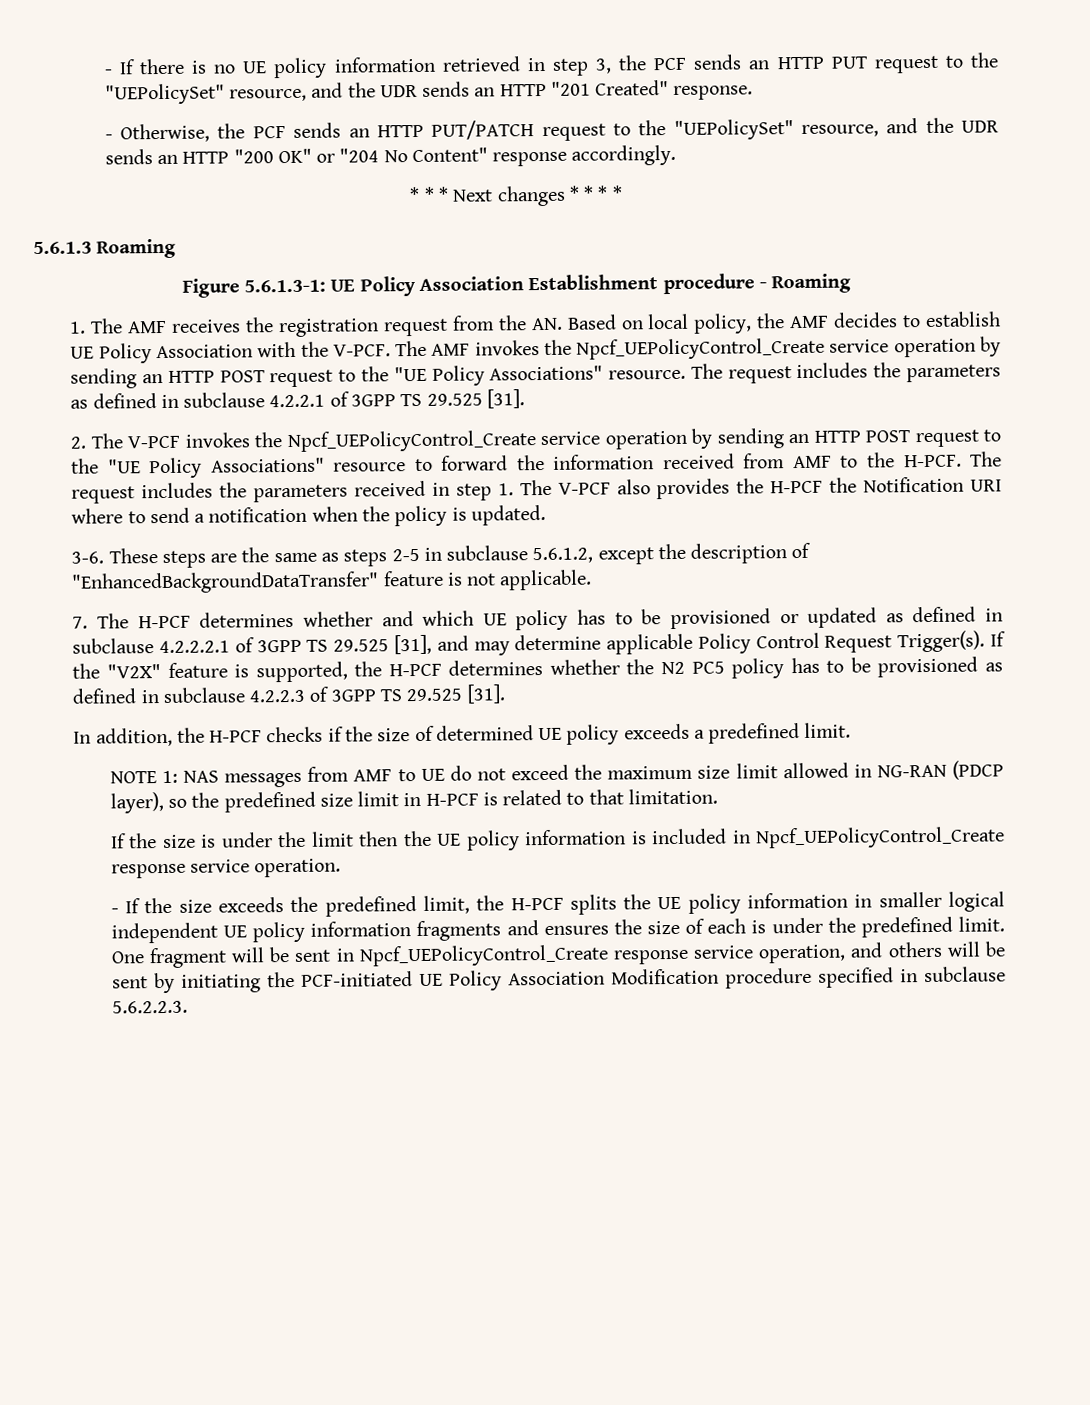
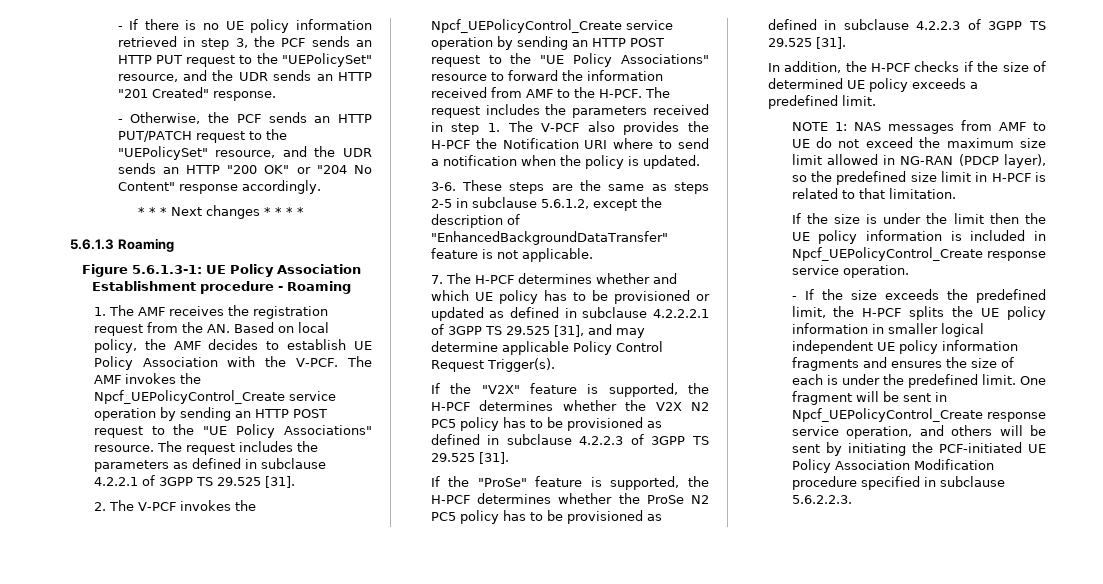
- 7. The H-PCF determines whether and which UE policy has to be provisioned or updated as defined in subclause 4.2.2.2.1 of 3GPP TS 29.525 [31], and may determine applicable Policy Control Request Trigger(s). If the "V2X" feature is supported, the H-PCF determines whether the N2 PC5 policy has to be provisioned as defined in subclause 4.2.2.3 of 3GPP TS 29.525 [31].
+ 7. The H-PCF determines whether and which UE policy has to be provisioned or updated as defined in subclause 4.2.2.2.1 of 3GPP TS 29.525 [31], and may determine applicable Policy Control Request Trigger(s).
+ If the "V2X" feature is supported, the H-PCF determines whether the V2X N2 PC5 policy has to be provisioned as defined in subclause 4.2.2.3 of 3GPP TS 29.525 [31].
+ If the "ProSe" feature is supported, the H-PCF determines whether the ProSe N2 PC5 policy has to be provisioned as defined in subclause 4.2.2.3 of 3GPP TS 29.525 [31].

